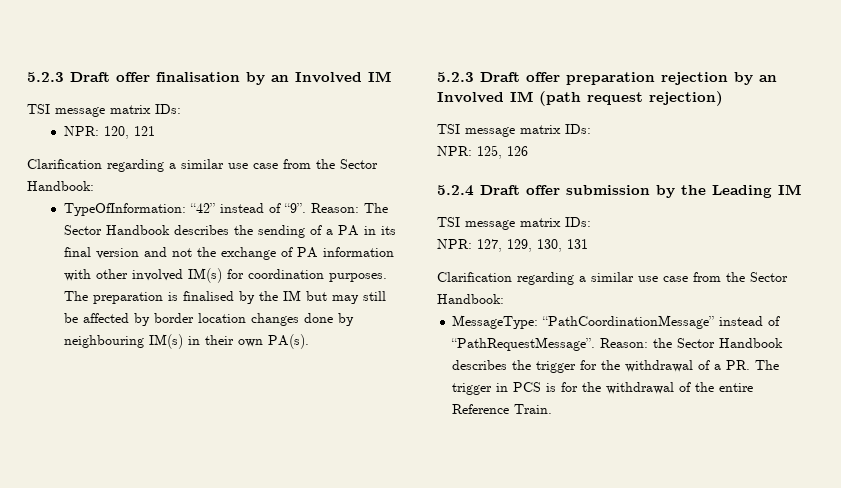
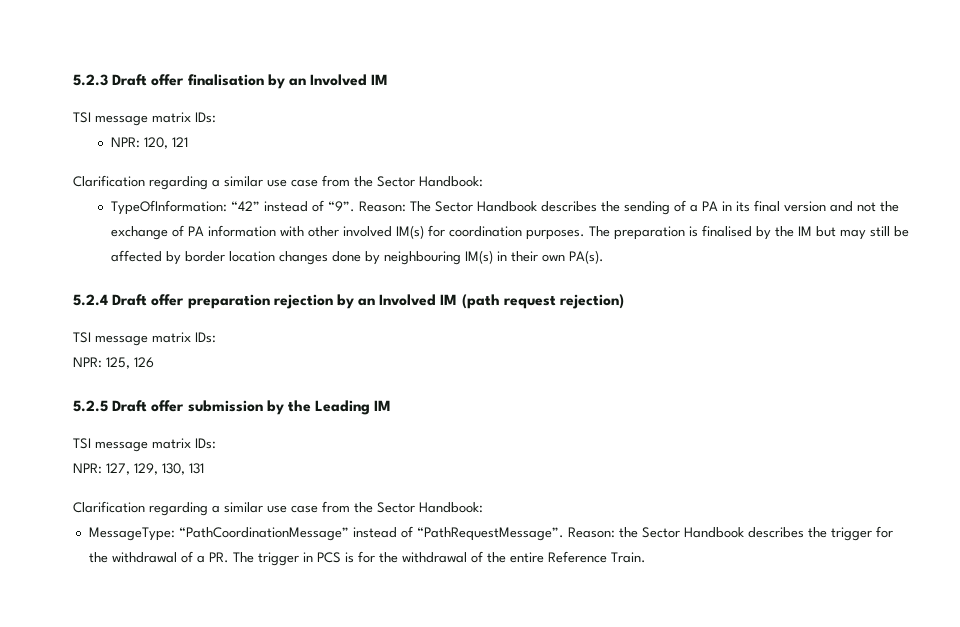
- 5.2.3 Draft offer preparation rejection by an Involved IM (path request rejection)
+ 5.2.4 Draft offer preparation rejection by an Involved IM (path request rejection)
- 5.2.4 Draft offer submission by the Leading IM
+ 5.2.5 Draft offer submission by the Leading IM

